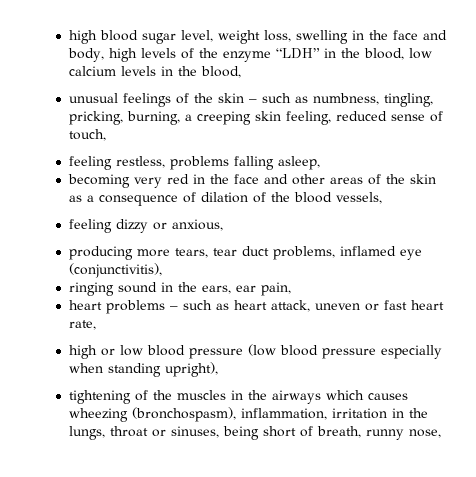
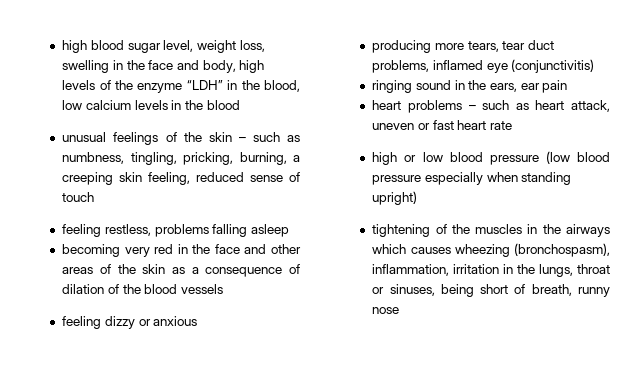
- high blood sugar level, weight loss, swelling in the face and body, high levels of the enzyme “LDH” in the blood, low calcium levels in the blood,
+ high blood sugar level, weight loss, swelling in the face and body, high levels of the enzyme “LDH” in the blood, low calcium levels in the blood
- unusual feelings of the skin – such as numbness, tingling, pricking, burning, a creeping skin feeling, reduced sense of touch,
+ unusual feelings of the skin – such as numbness, tingling, pricking, burning, a creeping skin feeling, reduced sense of touch
- feeling restless, problems falling asleep,
+ feeling restless, problems falling asleep
- becoming very red in the face and other areas of the skin as a consequence of dilation of the blood vessels,
+ becoming very red in the face and other areas of the skin as a consequence of dilation of the blood vessels
- feeling dizzy or anxious,
+ feeling dizzy or anxious
- producing more tears, tear duct problems, inflamed eye (conjunctivitis),
+ producing more tears, tear duct problems, inflamed eye (conjunctivitis)
- ringing sound in the ears, ear pain,
+ ringing sound in the ears, ear pain
- heart problems – such as heart attack, uneven or fast heart rate,
+ heart problems – such as heart attack, uneven or fast heart rate
- high or low blood pressure (low blood pressure especially when standing upright),
+ high or low blood pressure (low blood pressure especially when standing upright)
- tightening of the muscles in the airways which causes wheezing (bronchospasm), inflammation, irritation in the lungs, throat or sinuses, being short of breath, runny nose,
+ tightening of the muscles in the airways which causes wheezing (bronchospasm), inflammation, irritation in the lungs, throat or sinuses, being short of breath, runny nose

